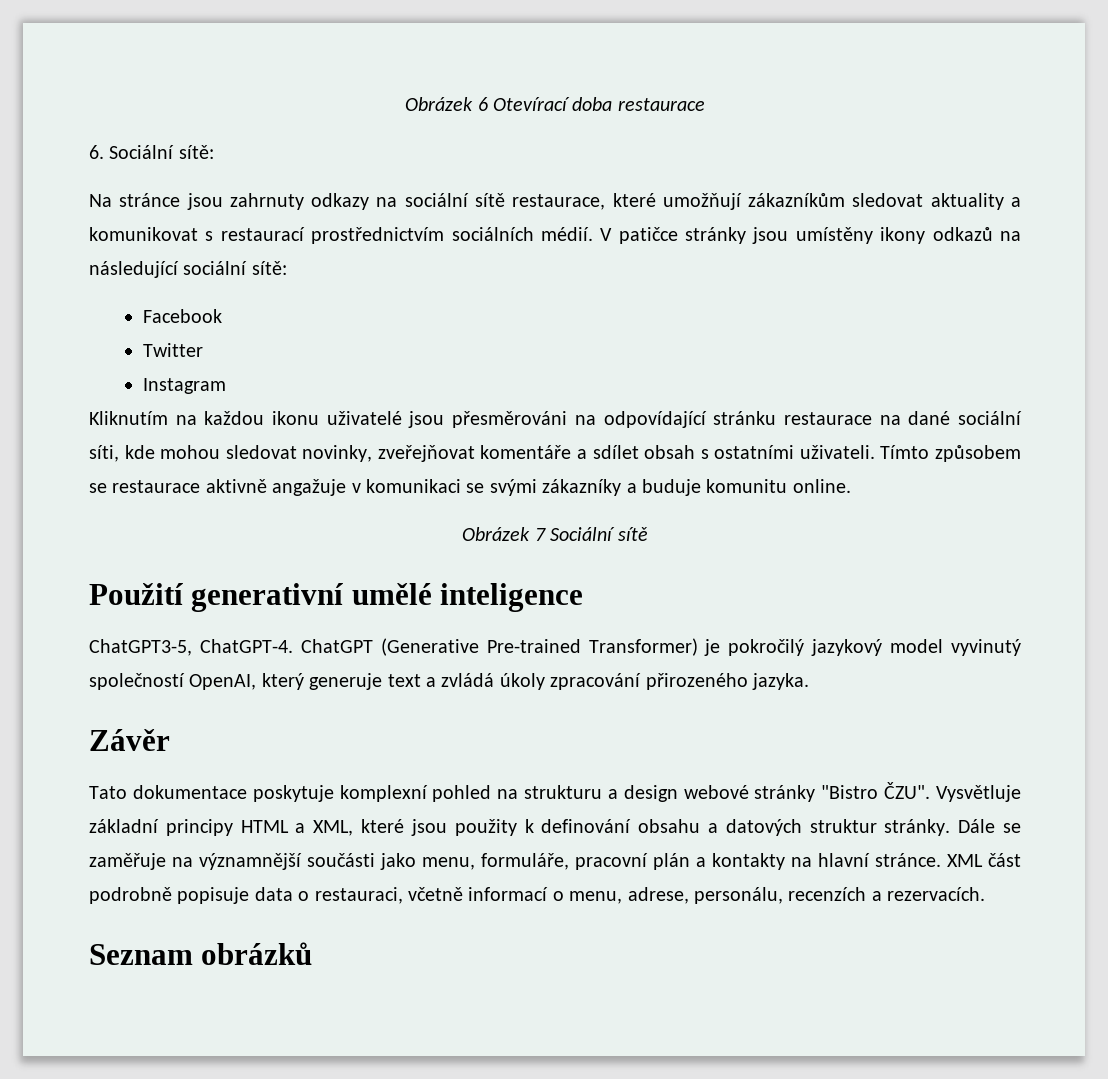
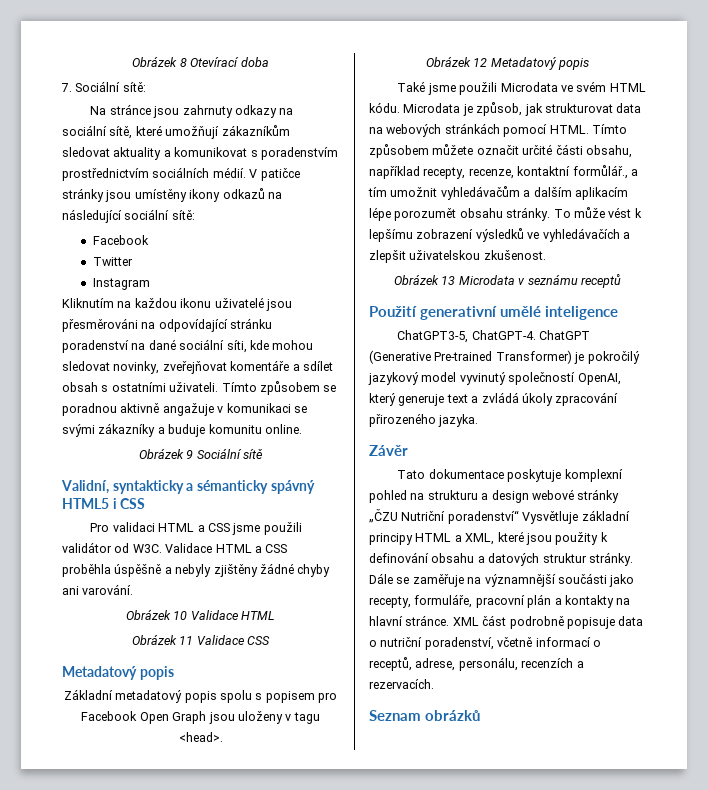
- Obrázek 6 Otevírací doba restaurace
- 6. Sociální sítě:
+ Obrázek 8 Otevírací doba
+ 7. Sociální sítě:
- Na stránce jsou zahrnuty odkazy na sociální sítě restaurace, které umožňují zákazníkům sledovat aktuality a komunikovat s restaurací prostřednictvím sociálních médií.
+ Na stránce jsou zahrnuty odkazy na sociální sítě, které umožňují zákazníkům sledovat aktuality a komunikovat s poradenstvím prostřednictvím sociálních médií.
- Kliknutím na každou ikonu uživatelé jsou přesměrováni na odpovídající stránku restaurace na dané sociální síti, kde mohou sledovat novinky, zveřejňovat komentáře a sdílet obsah s ostatními uživateli.
+ Kliknutím na každou ikonu uživatelé jsou přesměrováni na odpovídající stránku poradenství na dané sociální síti, kde mohou sledovat novinky, zveřejňovat komentáře a sdílet obsah s ostatními uživateli.
- Tímto způsobem se restaurace aktivně angažuje v komunikaci se svými zákazníky a buduje komunitu online.
+ Tímto způsobem se poradnou aktivně angažuje v komunikaci se svými zákazníky a buduje komunitu online.
- Obrázek 7 Sociální sítě
+ Obrázek 9 Sociální sítě
+ Validní, syntakticky a sémanticky spávný HTML5 i CSS
+ Pro validaci HTML a CSS jsme použili validátor od W3C. Validace HTML a CSS proběhla úspěšně a nebyly zjištěny žádné chyby ani varování.
+ Obrázek 10 Validace HTML
+ Obrázek 11 Validace CSS
+ Metadatový popis
+ Základní metadatový popis spolu s popisem pro Facebook Open Graph jsou uloženy v tagu <head>.
+ Obrázek 12 Metadatový popis
+ Také jsme použili Microdata ve svém HTML kódu. Microdata je způsob, jak strukturovat data na webových stránkách pomocí HTML. Tímto způsobem můžete označit určité části obsahu, například recepty, recenze, kontaktní formůlář., a tím umožnit vyhledávačům a dalším aplikacím lépe porozumět obsahu stránky. To může vést k lepšímu zobrazení výsledků ve vyhledávačích a zlepšit uživatelskou zkušenost.
+ Obrázek 13 Microdata v seznámu receptů
- Tato dokumentace poskytuje komplexní pohled na strukturu a design webové stránky "Bistro ČZU". Vysvětluje základní principy HTML a XML, které jsou použity k definování obsahu a datových struktur stránky.
+ Tato dokumentace poskytuje komplexní pohled na strukturu a design webové stránky „ČZU Nutriční poradenství“ Vysvětluje základní principy HTML a XML, které jsou použity k definování obsahu a datových struktur stránky.
- Dále se zaměřuje na významnější součásti jako menu, formuláře, pracovní plán a kontakty na hlavní stránce.
+ Dále se zaměřuje na významnější součásti jako recepty, formuláře, pracovní plán a kontakty na hlavní stránce.
- XML část podrobně popisuje data o restauraci, včetně informací o menu, adrese, personálu, recenzích a rezervacích.
+ XML část podrobně popisuje data o nutriční poradenství, včetně informací o receptů, adrese, personálu, recenzích a rezervacích.

